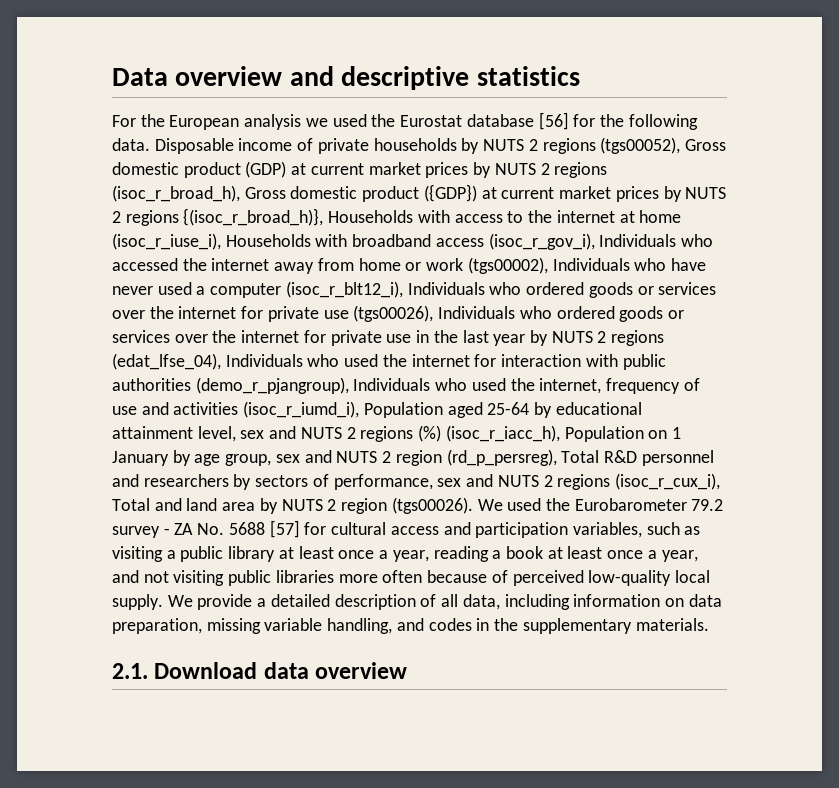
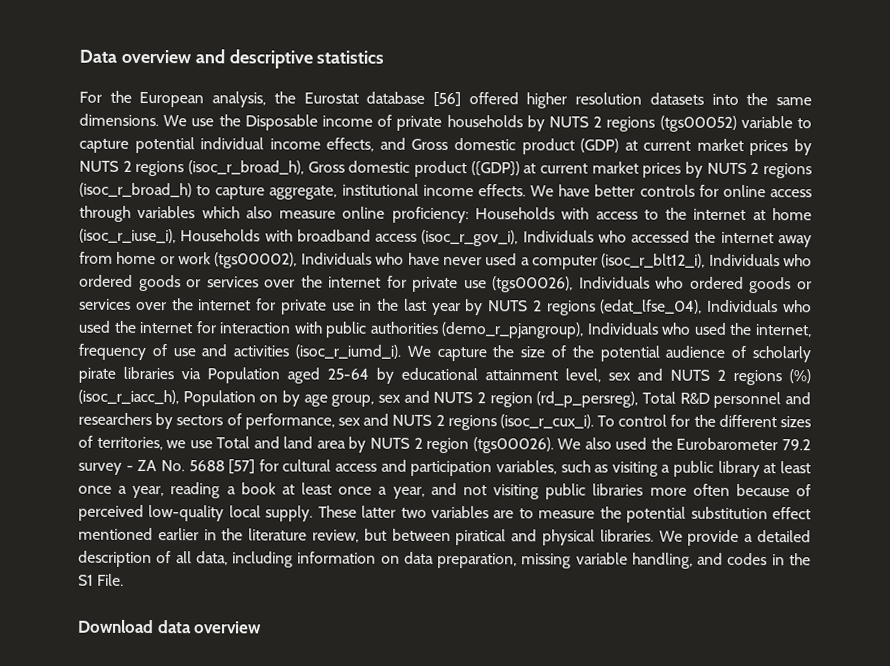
- For the European analysis we used the Eurostat database [56] for the following data. Disposable income of private households by NUTS 2 regions (tgs00052), Gross domestic product (GDP) at current market prices by NUTS 2 regions (isoc_r_broad_h), Gross domestic product ({GDP}) at current market prices by NUTS 2 regions {(isoc_r_broad_h)}, Households with access to the internet at home (isoc_r_iuse_i), Households with broadband access (isoc_r_gov_i), Individuals who accessed the internet away from home or work (tgs00002), Individuals who have never used a computer (isoc_r_blt12_i), Individuals who ordered goods or services over the internet for private use (tgs00026), Individuals who ordered goods or services over the internet for private use in the last year by NUTS 2 regions (edat_lfse_04), Individuals who used the internet for interaction with public authorities (demo_r_pjangroup), Individuals who used the internet, frequency of use and activities (isoc_r_iumd_i), Population aged 25-64 by educational attainment level, sex and NUTS 2 regions (%) (isoc_r_iacc_h), Population on 1 January by age group, sex and NUTS 2 region (rd_p_persreg), Total R&D personnel and researchers by sectors of performance, sex and NUTS 2 regions (isoc_r_cux_i), Total and land area by NUTS 2 region (tgs00026).
+ For the European analysis, the Eurostat database [56] offered higher resolution datasets into the same dimensions. We use the Disposable income of private households by NUTS 2 regions (tgs00052) variable to capture potential individual income effects, and Gross domestic product (GDP) at current market prices by NUTS 2 regions (isoc_r_broad_h), Gross domestic product ({GDP}) at current market prices by NUTS 2 regions (isoc_r_broad_h) to capture aggregate, institutional income effects. We have better controls for online access through variables which also measure online proficiency: Households with access to the internet at home (isoc_r_iuse_i), Households with broadband access (isoc_r_gov_i), Individuals who accessed the internet away from home or work (tgs00002), Individuals who have never used a computer (isoc_r_blt12_i), Individuals who ordered goods or services over the internet for private use (tgs00026), Individuals who ordered goods or services over the internet for private use in the last year by NUTS 2 regions (edat_lfse_04), Individuals who used the internet for interaction with public authorities (demo_r_pjangroup), Individuals who used the internet, frequency of use and activities (isoc_r_iumd_i). We capture the size of the potential audience of scholarly pirate libraries via Population aged 25-64 by educational attainment level, sex and NUTS 2 regions (%) (isoc_r_iacc_h), Population on by age group, sex and NUTS 2 region (rd_p_persreg), Total R&D personnel and researchers by sectors of performance, sex and NUTS 2 regions (isoc_r_cux_i). To control for the different sizes of territories, we use Total and land area by NUTS 2 region (tgs00026).
- We used the Eurobarometer 79.2 survey - ZA No. 5688 [57] for cultural access and participation variables, such as visiting a public library at least once a year, reading a book at least once a year, and not visiting public libraries more often because of perceived low-quality local supply.
+ We also used the Eurobarometer 79.2 survey - ZA No. 5688 [57] for cultural access and participation variables, such as visiting a public library at least once a year, reading a book at least once a year, and not visiting public libraries more often because of perceived low-quality local supply.
+ These latter two variables are to measure the potential substitution effect mentioned earlier in the literature review, but between piratical and physical libraries.
- We provide a detailed description of all data, including information on data preparation, missing variable handling, and codes in the supplementary materials.
- 2.1. Download data overview
+ We provide a detailed description of all data, including information on data preparation, missing variable handling, and codes in the S1 File.
+ Download data overview

